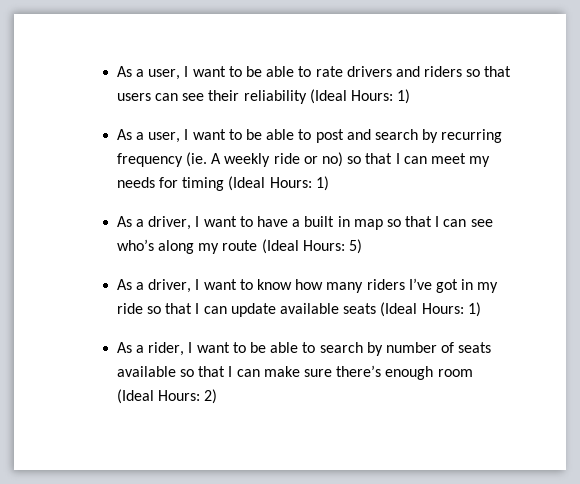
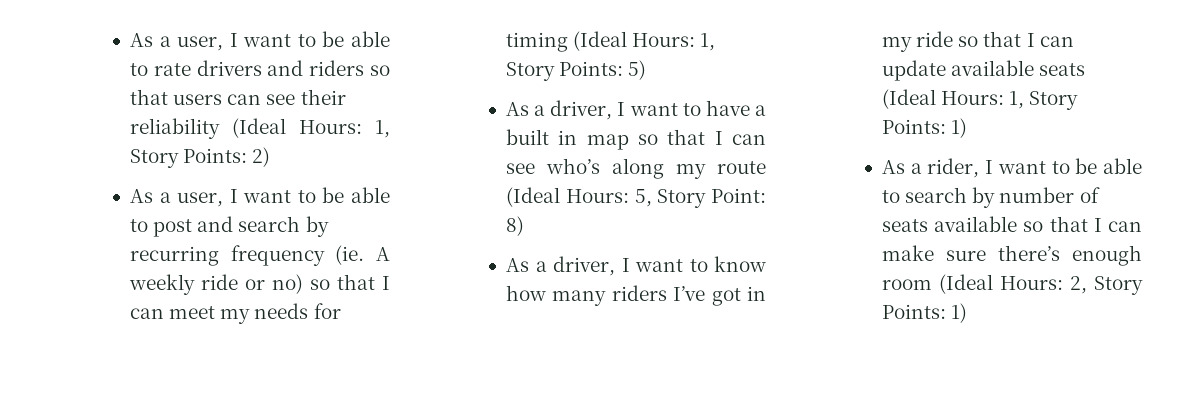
- As a user, I want to be able to rate drivers and riders so that users can see their reliability (Ideal Hours: 1)
+ As a user, I want to be able to rate drivers and riders so that users can see their reliability (Ideal Hours: 1, Story Points: 2)
- As a user, I want to be able to post and search by recurring frequency (ie. A weekly ride or no) so that I can meet my needs for timing (Ideal Hours: 1)
+ As a user, I want to be able to post and search by recurring frequency (ie. A weekly ride or no) so that I can meet my needs for timing (Ideal Hours: 1, Story Points: 5)
- As a driver, I want to have a built in map so that I can see who’s along my route (Ideal Hours: 5)
+ As a driver, I want to have a built in map so that I can see who’s along my route (Ideal Hours: 5, Story Point: 8)
- As a driver, I want to know how many riders I’ve got in my ride so that I can update available seats (Ideal Hours: 1)
+ As a driver, I want to know how many riders I’ve got in my ride so that I can update available seats (Ideal Hours: 1, Story Points: 1)
- As a rider, I want to be able to search by number of seats available so that I can make sure there’s enough room (Ideal Hours: 2)
+ As a rider, I want to be able to search by number of seats available so that I can make sure there’s enough room (Ideal Hours: 2, Story Points: 1)

